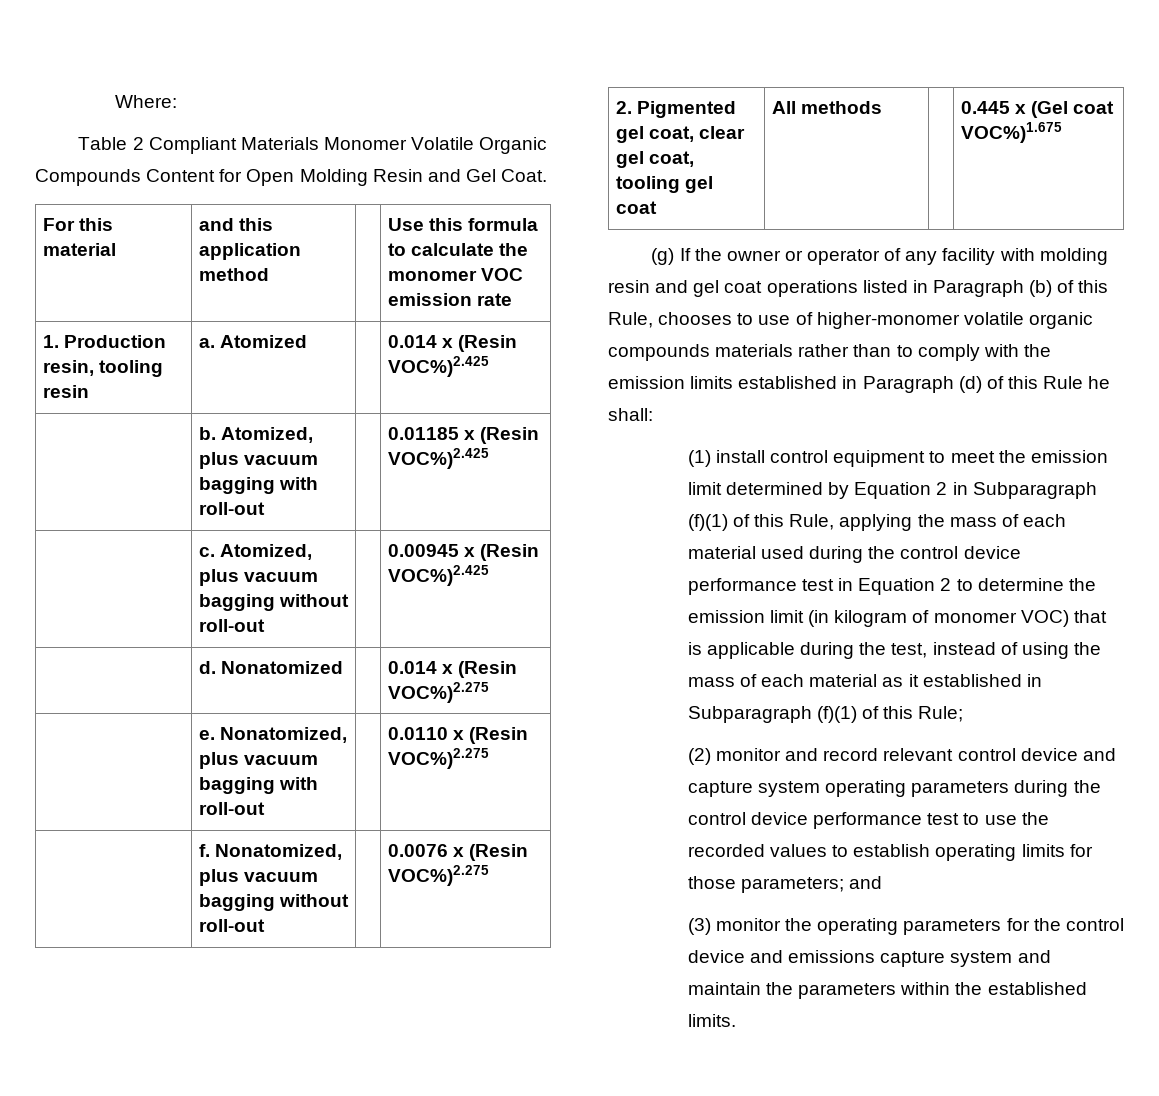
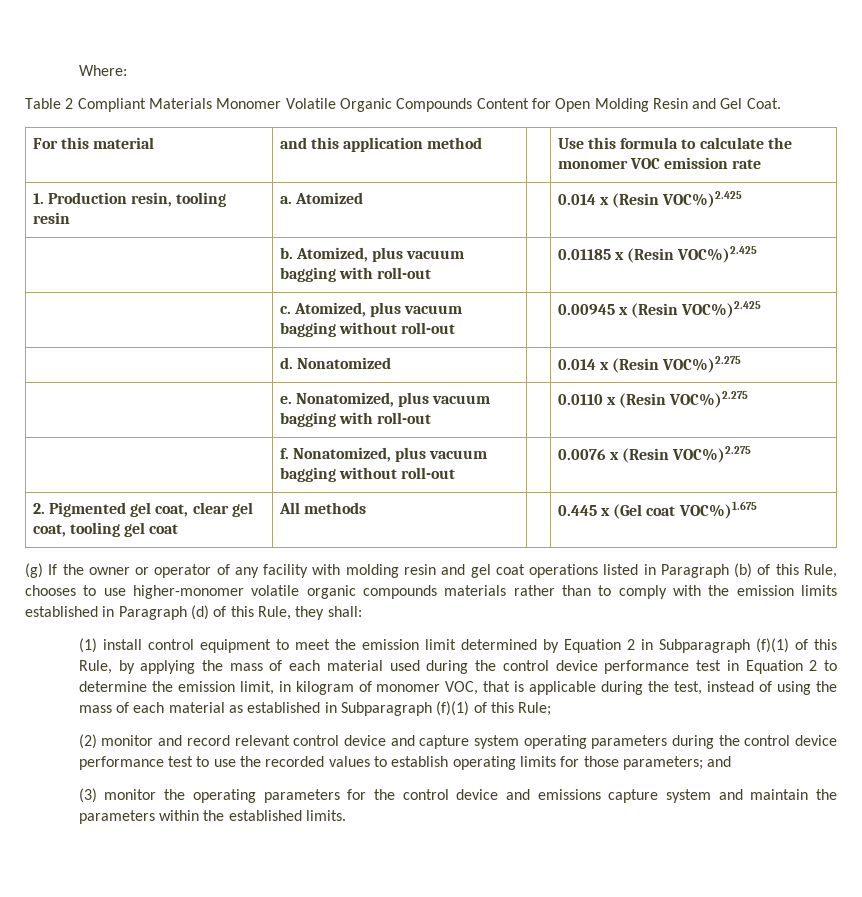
- (g) If the owner or operator of any facility with molding resin and gel coat operations listed in Paragraph (b) of this Rule, chooses to use of higher-monomer volatile organic compounds materials rather than to comply with the emission limits established in Paragraph (d) of this Rule he shall:
+ (g) If the owner or operator of any facility with molding resin and gel coat operations listed in Paragraph (b) of this Rule, chooses to use higher-monomer volatile organic compounds materials rather than to comply with the emission limits established in Paragraph (d) of this Rule, they shall:
- (1) install control equipment to meet the emission limit determined by Equation 2 in Subparagraph (f)(1) of this Rule, applying the mass of each material used during the control device performance test in Equation 2 to determine the emission limit (in kilogram of monomer VOC) that is applicable during the test, instead of using the mass of each material as it established in Subparagraph (f)(1) of this Rule;
+ (1) install control equipment to meet the emission limit determined by Equation 2 in Subparagraph (f)(1) of this Rule, by applying the mass of each material used during the control device performance test in Equation 2 to determine the emission limit, in kilogram of monomer VOC, that is applicable during the test, instead of using the mass of each material as established in Subparagraph (f)(1) of this Rule;

